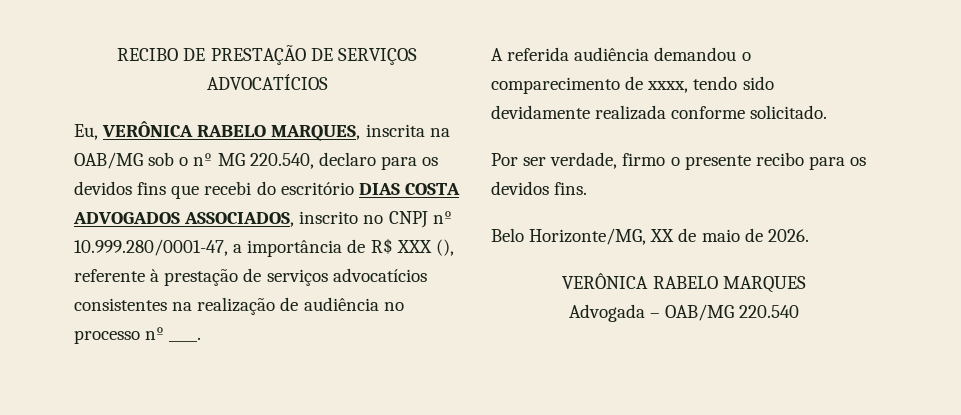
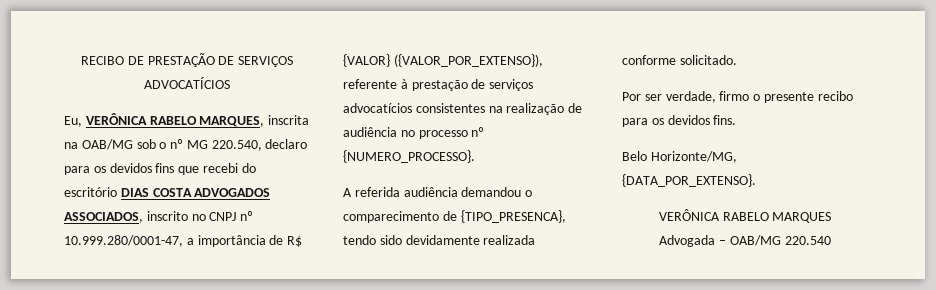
- Eu, VERÔNICA RABELO MARQUES, inscrita na OAB/MG sob o nº MG 220.540, declaro para os devidos fins que recebi do escritório DIAS COSTA ADVOGADOS ASSOCIADOS, inscrito no CNPJ nº 10.999.280/0001-47, a importância de R$ XXX (), referente à prestação de serviços advocatícios consistentes na realização de audiência no processo nº ____.
+ Eu, VERÔNICA RABELO MARQUES, inscrita na OAB/MG sob o nº MG 220.540, declaro para os devidos fins que recebi do escritório DIAS COSTA ADVOGADOS ASSOCIADOS, inscrito no CNPJ nº 10.999.280/0001-47, a importância de R$ {VALOR} ({VALOR_POR_EXTENSO}), referente à prestação de serviços advocatícios consistentes na realização de audiência no processo nº {NUMERO_PROCESSO}.
- A referida audiência demandou o comparecimento de xxxx, tendo sido devidamente realizada conforme solicitado.
+ A referida audiência demandou o comparecimento de {TIPO_PRESENCA}, tendo sido devidamente realizada conforme solicitado.
- Belo Horizonte/MG, XX de maio de 2026.
+ Belo Horizonte/MG, {DATA_POR_EXTENSO}.

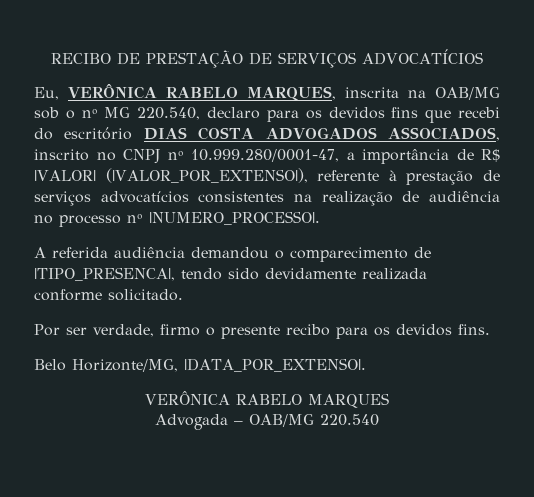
- Eu, VERÔNICA RABELO MARQUES, inscrita na OAB/MG sob o nº MG 220.540, declaro para os devidos fins que recebi do escritório DIAS COSTA ADVOGADOS ASSOCIADOS, inscrito no CNPJ nº 10.999.280/0001-47, a importância de R$ {VALOR} ({VALOR_POR_EXTENSO}), referente à prestação de serviços advocatícios consistentes na realização de audiência no processo nº {NUMERO_PROCESSO}.
+ Eu, VERÔNICA RABELO MARQUES, inscrita na OAB/MG sob o nº MG 220.540, declaro para os devidos fins que recebi do escritório DIAS COSTA ADVOGADOS ASSOCIADOS, inscrito no CNPJ nº 10.999.280/0001-47, a importância de R$ |VALOR| (|VALOR_POR_EXTENSO|), referente à prestação de serviços advocatícios consistentes na realização de audiência no processo nº |NUMERO_PROCESSO|.
- A referida audiência demandou o comparecimento de {TIPO_PRESENCA}, tendo sido devidamente realizada conforme solicitado.
+ A referida audiência demandou o comparecimento de |TIPO_PRESENCA|, tendo sido devidamente realizada conforme solicitado.
- Belo Horizonte/MG, {DATA_POR_EXTENSO}.
+ Belo Horizonte/MG, |DATA_POR_EXTENSO|.

